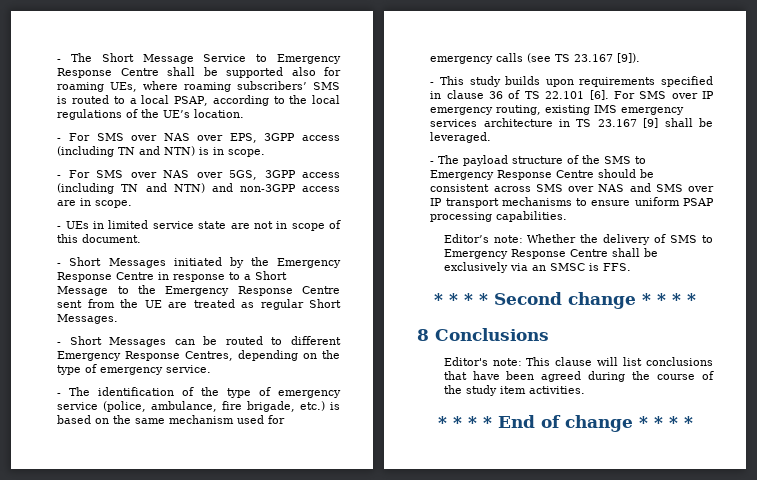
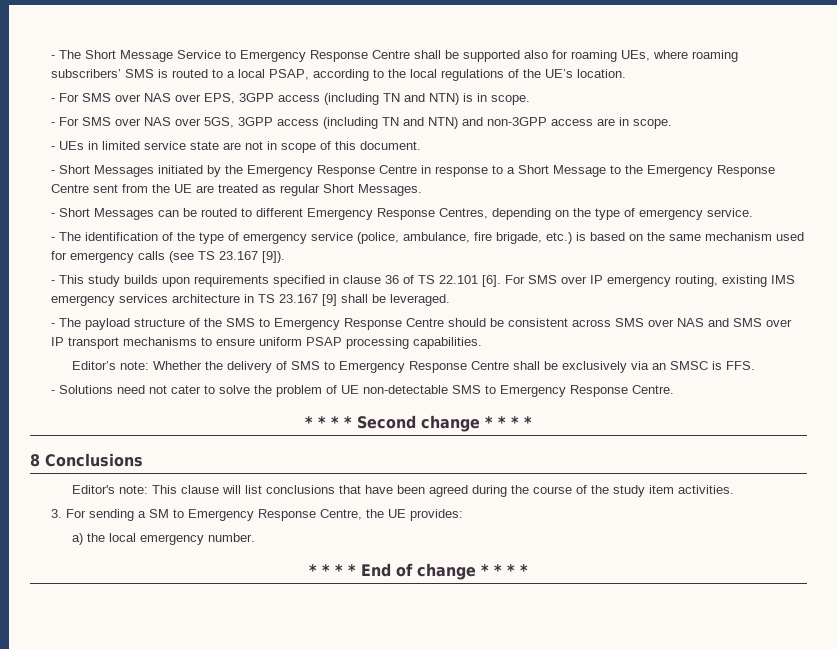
+ - Solutions need not cater to solve the problem of UE non-detectable SMS to Emergency Response Centre.
+ 3. For sending a SM to Emergency Response Centre, the UE provides:
+ a) the local emergency number.

